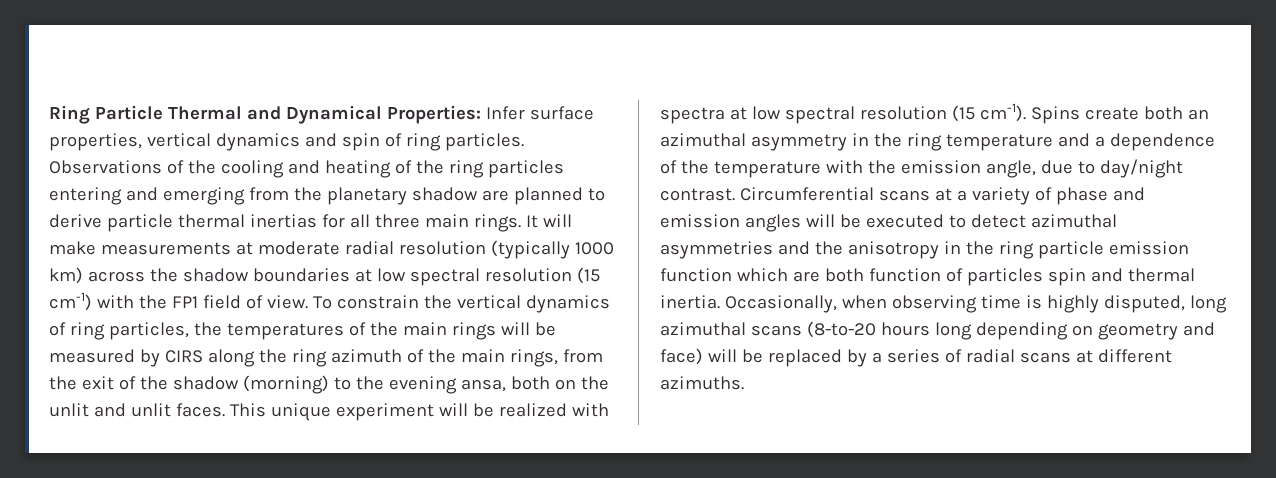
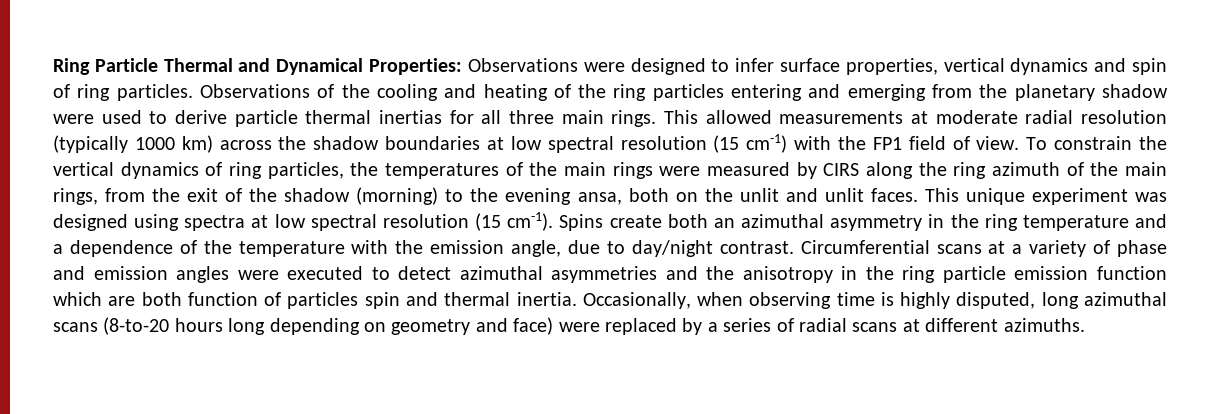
- Ring Particle Thermal and Dynamical Properties: Infer surface properties, vertical dynamics and spin of ring particles.
+ Ring Particle Thermal and Dynamical Properties: Observations were designed to infer surface properties, vertical dynamics and spin of ring particles.
- Observations of the cooling and heating of the ring particles entering and emerging from the planetary shadow are planned to derive particle thermal inertias for all three main rings.
+ Observations of the cooling and heating of the ring particles entering and emerging from the planetary shadow were used to derive particle thermal inertias for all three main rings.
- It will make measurements at moderate radial resolution (typically 1000 km) across the shadow boundaries at low spectral resolution (15 cm-1) with the FP1 field of view.
+ This allowed measurements at moderate radial resolution (typically 1000 km) across the shadow boundaries at low spectral resolution (15 cm-1) with the FP1 field of view.
- To constrain the vertical dynamics of ring particles, the temperatures of the main rings will be measured by CIRS along the ring azimuth of the main rings, from the exit of the shadow (morning) to the evening ansa, both on the unlit and unlit faces.
+ To constrain the vertical dynamics of ring particles, the temperatures of the main rings were measured by CIRS along the ring azimuth of the main rings, from the exit of the shadow (morning) to the evening ansa, both on the unlit and unlit faces.
- This unique experiment will be realized with spectra at low spectral resolution (15 cm-1).
+ This unique experiment was designed using spectra at low spectral resolution (15 cm-1).
- Circumferential scans at a variety of phase and emission angles will be executed to detect azimuthal asymmetries and the anisotropy in the ring particle emission function which are both function of particles spin and thermal inertia.
+ Circumferential scans at a variety of phase and emission angles were executed to detect azimuthal asymmetries and the anisotropy in the ring particle emission function which are both function of particles spin and thermal inertia.
- Occasionally, when observing time is highly disputed, long azimuthal scans (8-to-20 hours long depending on geometry and face) will be replaced by a series of radial scans at different azimuths.
+ Occasionally, when observing time is highly disputed, long azimuthal scans (8-to-20 hours long depending on geometry and face) were replaced by a series of radial scans at different azimuths.

